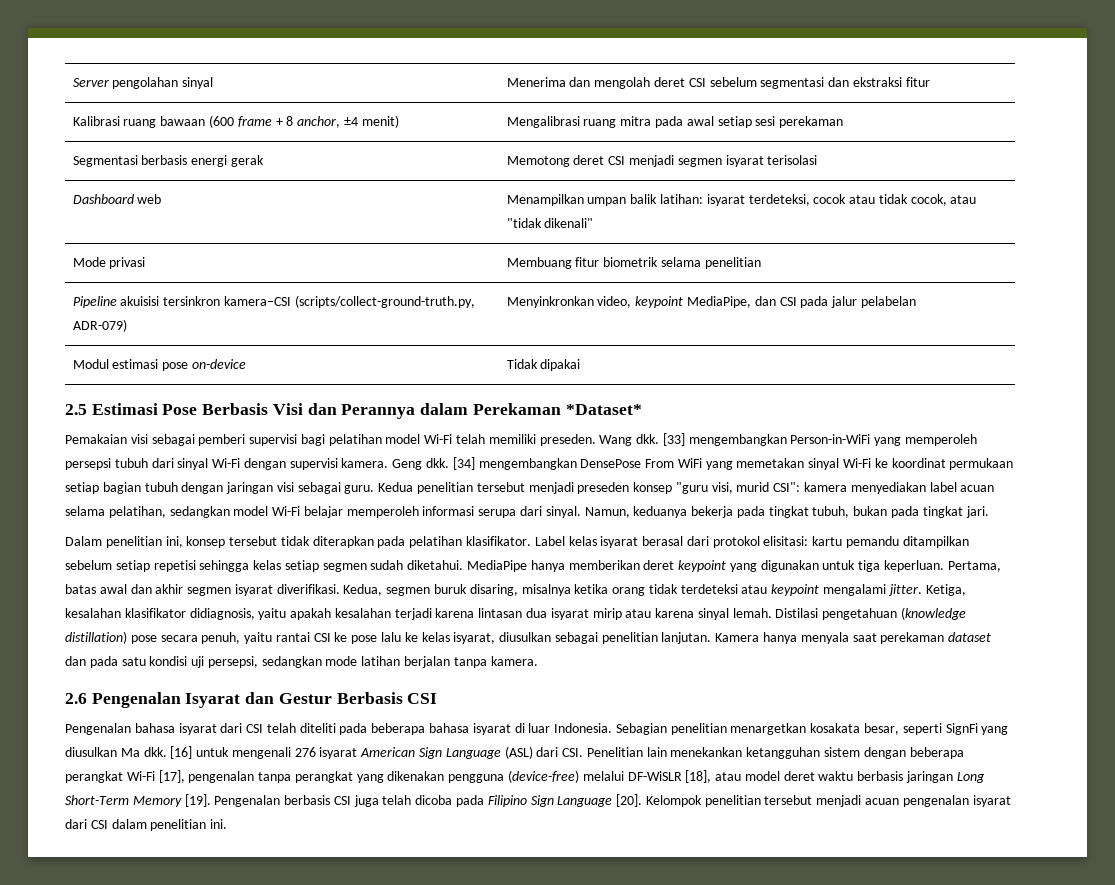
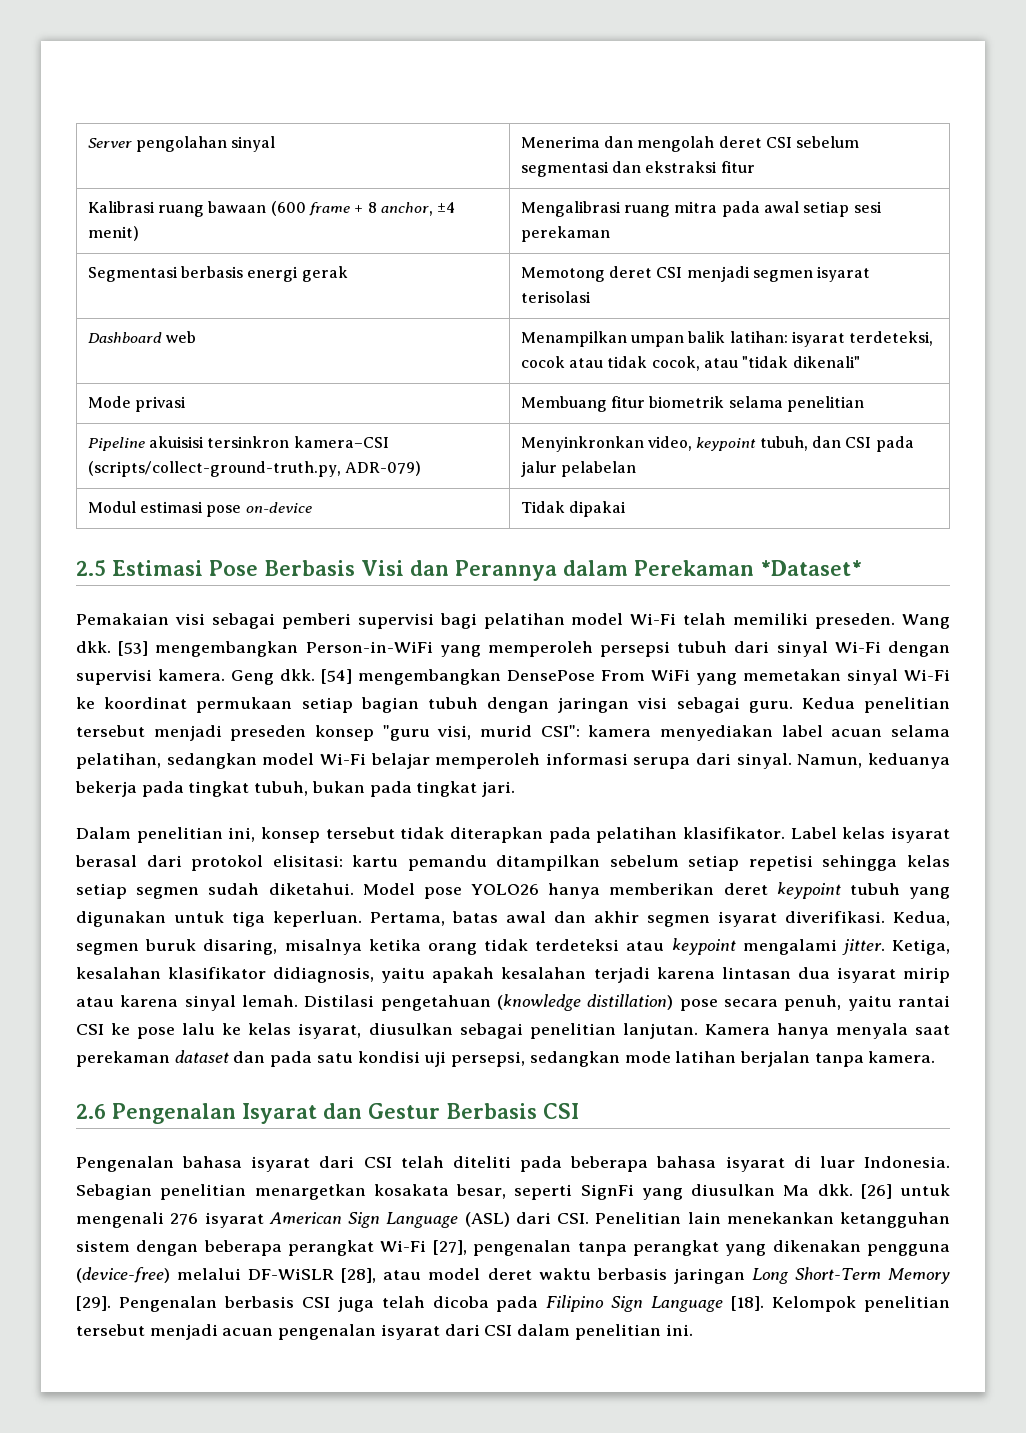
- Pipeline akuisisi tersinkron kamera–CSI (scripts/collect-ground-truth.py, ADR-079) | Menyinkronkan video, keypoint MediaPipe, dan CSI pada jalur pelabelan
+ Pipeline akuisisi tersinkron kamera–CSI (scripts/collect-ground-truth.py, ADR-079) | Menyinkronkan video, keypoint tubuh, dan CSI pada jalur pelabelan
- [33] mengembangkan Person-in-WiFi yang memperoleh persepsi tubuh dari sinyal Wi-Fi dengan supervisi kamera.
+ [53] mengembangkan Person-in-WiFi yang memperoleh persepsi tubuh dari sinyal Wi-Fi dengan supervisi kamera.
- [34] mengembangkan DensePose From WiFi yang memetakan sinyal Wi-Fi ke koordinat permukaan setiap bagian tubuh dengan jaringan visi sebagai guru.
+ [54] mengembangkan DensePose From WiFi yang memetakan sinyal Wi-Fi ke koordinat permukaan setiap bagian tubuh dengan jaringan visi sebagai guru.
- MediaPipe hanya memberikan deret keypoint yang digunakan untuk tiga keperluan.
+ Model pose YOLO26 hanya memberikan deret keypoint tubuh yang digunakan untuk tiga keperluan.
- [16] untuk mengenali 276 isyarat American Sign Language (ASL) dari CSI. Penelitian lain menekankan ketangguhan sistem dengan beberapa perangkat Wi-Fi [17], pengenalan tanpa perangkat yang dikenakan pengguna (device-free) melalui DF-WiSLR [18], atau model deret waktu berbasis jaringan Long Short-Term Memory [19].
+ [26] untuk mengenali 276 isyarat American Sign Language (ASL) dari CSI. Penelitian lain menekankan ketangguhan sistem dengan beberapa perangkat Wi-Fi [27], pengenalan tanpa perangkat yang dikenakan pengguna (device-free) melalui DF-WiSLR [28], atau model deret waktu berbasis jaringan Long Short-Term Memory [29].
- Pengenalan berbasis CSI juga telah dicoba pada Filipino Sign Language [20].
+ Pengenalan berbasis CSI juga telah dicoba pada Filipino Sign Language [18].

